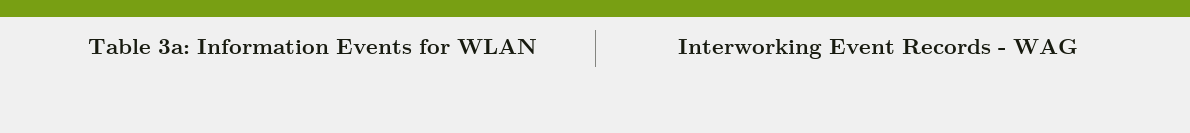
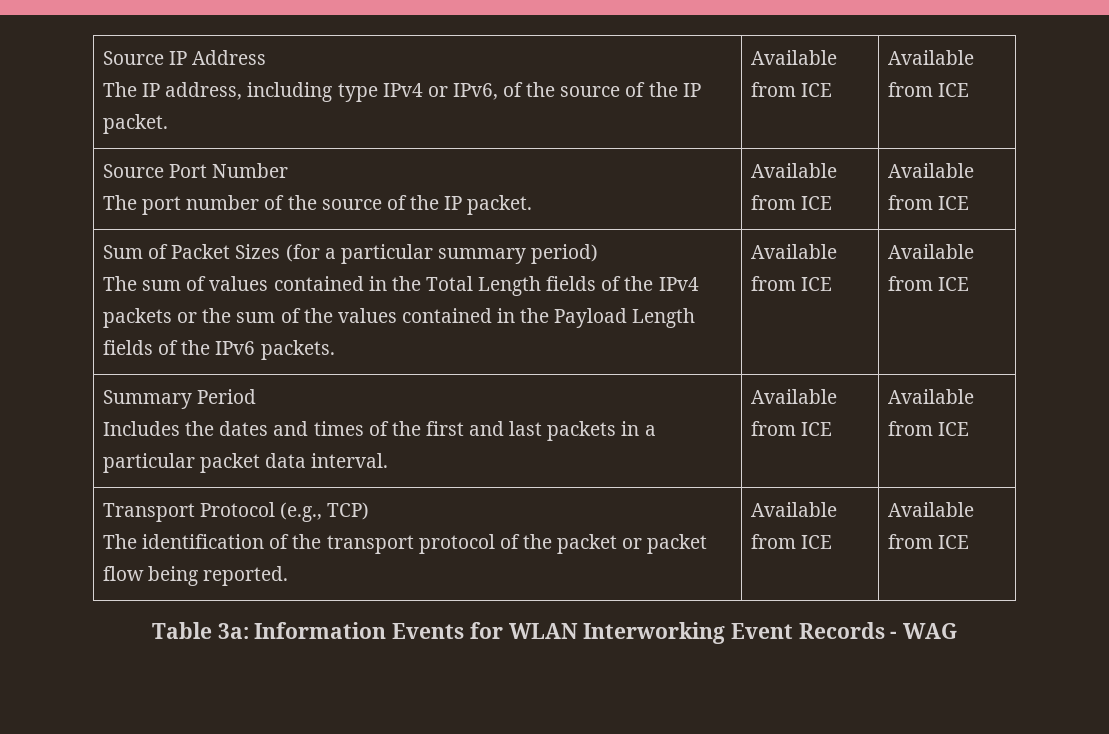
+ Source IP Address
+ The IP address, including type IPv4 or IPv6, of the source of the IP packet. | Available from ICE | Available from ICE
+ Source Port Number
+ The port number of the source of the IP packet. | Available from ICE | Available from ICE
+ Sum of Packet Sizes (for a particular summary period)
+ The sum of values contained in the Total Length fields of the IPv4 packets or the sum of the values contained in the Payload Length fields of the IPv6 packets. | Available from ICE | Available from ICE
+ Summary Period
+ Includes the dates and times of the first and last packets in a particular packet data interval. | Available from ICE | Available from ICE
+ Transport Protocol (e.g., TCP)
+ The identification of the transport protocol of the packet or packet flow being reported. | Available from ICE | Available from ICE

